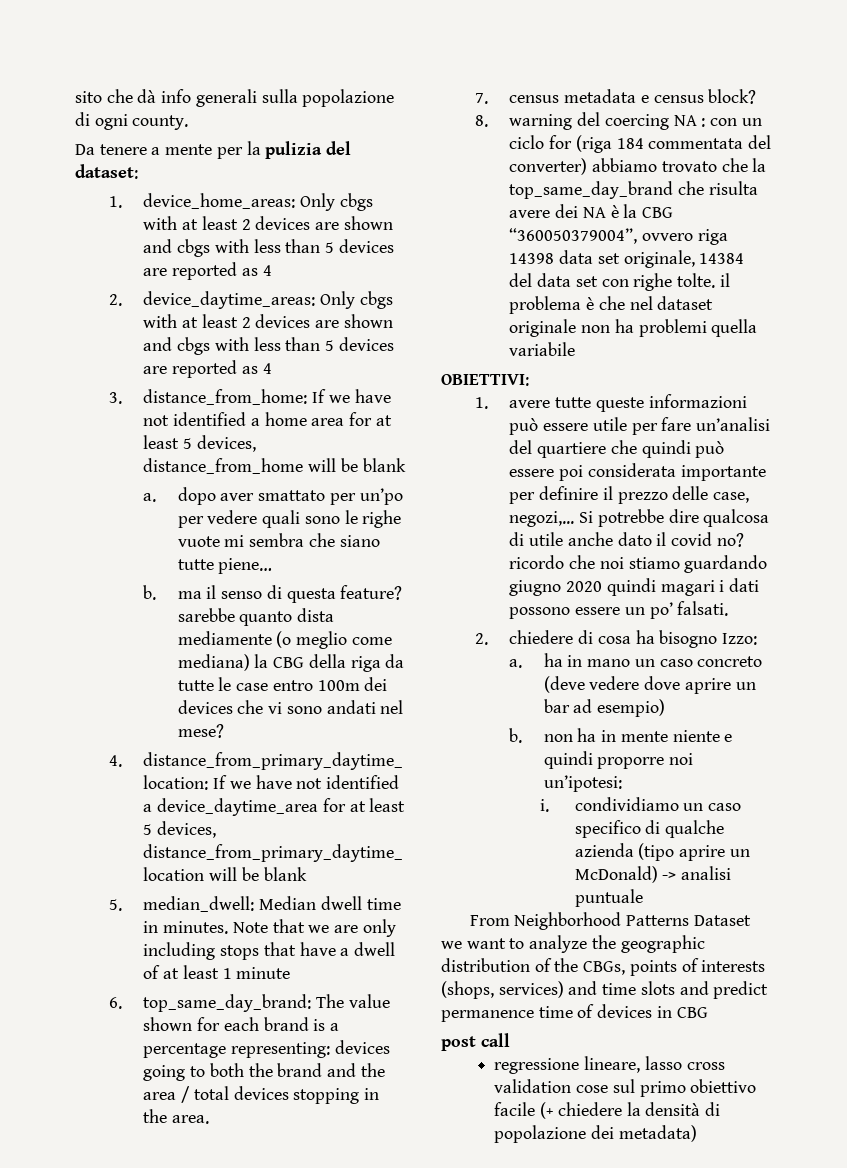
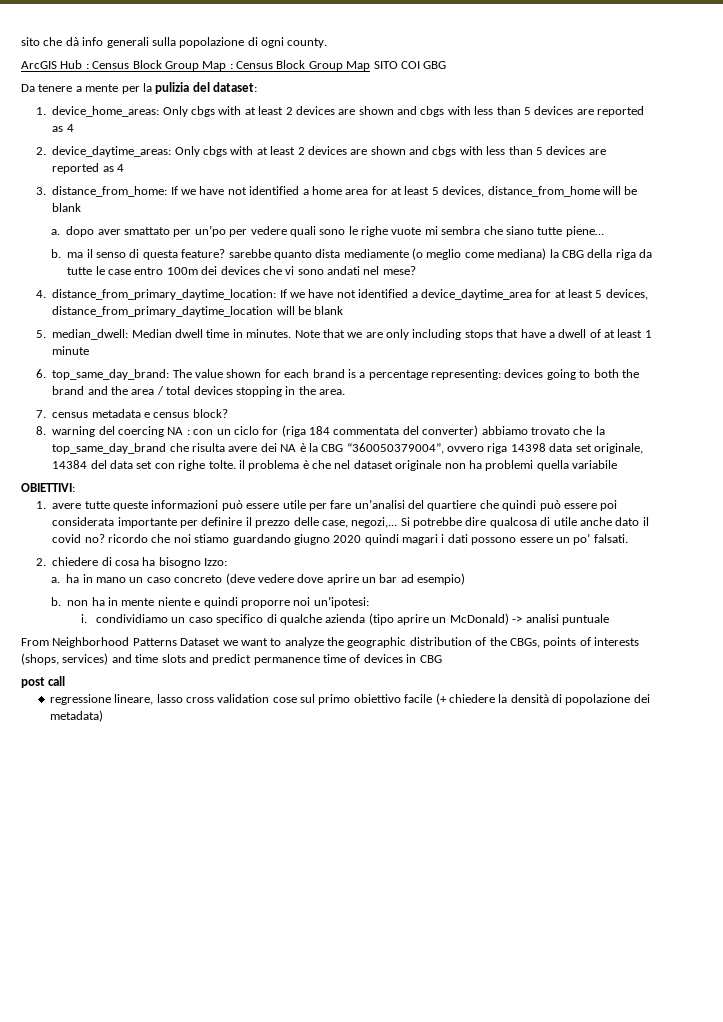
+ ArcGIS Hub : Census Block Group Map : Census Block Group Map SITO COI GBG

